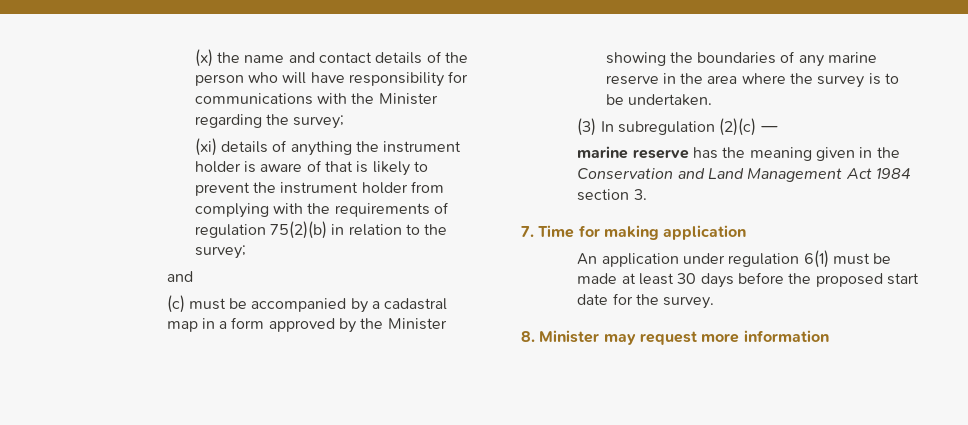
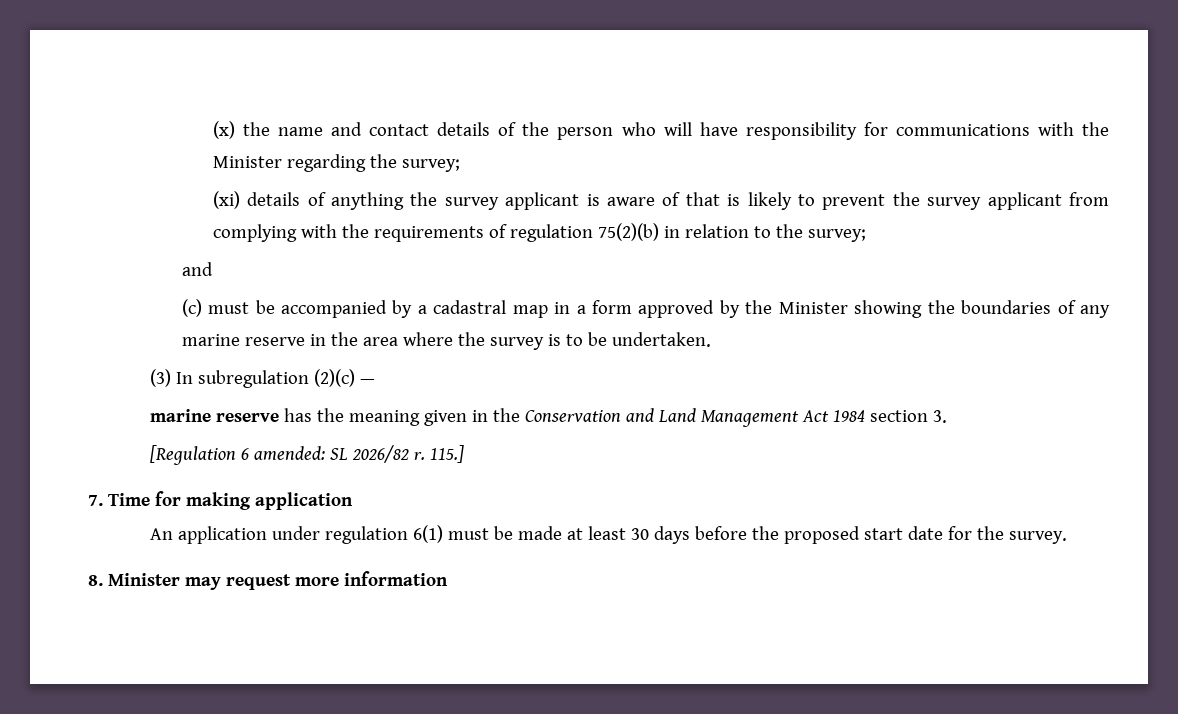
- (xi) details of anything the instrument holder is aware of that is likely to prevent the instrument holder from complying with the requirements of regulation 75(2)(b) in relation to the survey;
+ (xi) details of anything the survey applicant is aware of that is likely to prevent the survey applicant from complying with the requirements of regulation 75(2)(b) in relation to the survey;
+ [Regulation 6 amended: SL 2026/82 r. 115.]

